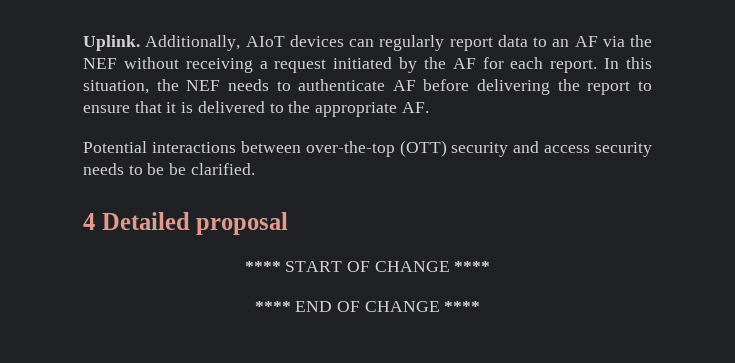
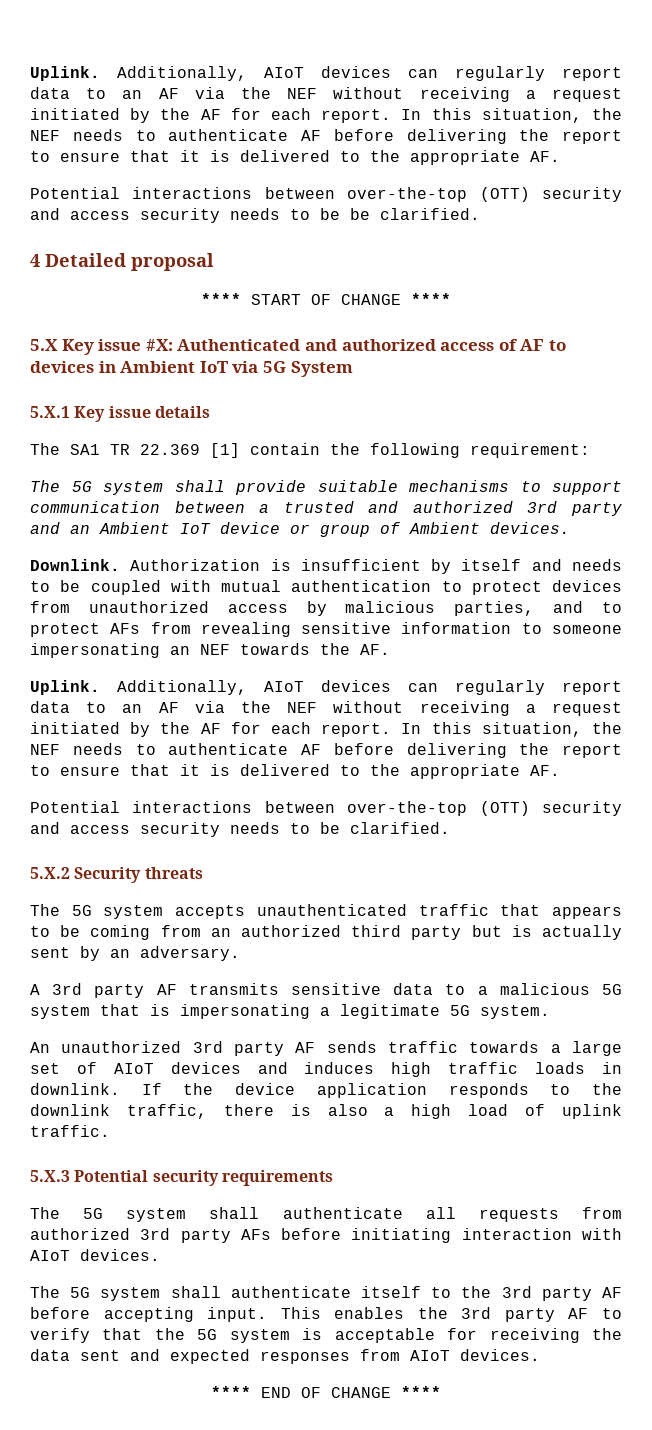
+ 5.X Key issue #X: Authenticated and authorized access of AF to devices in Ambient IoT via 5G System
+ 5.X.1 Key issue details
+ The SA1 TR 22.369 [1] contain the following requirement:
+ The 5G system shall provide suitable mechanisms to support communication between a trusted and authorized 3rd party and an Ambient IoT device or group of Ambient devices.
+ Downlink. Authorization is insufficient by itself and needs to be coupled with mutual authentication to protect devices from unauthorized access by malicious parties, and to protect AFs from revealing sensitive information to someone impersonating an NEF towards the AF.
+ Uplink. Additionally, AIoT devices can regularly report data to an AF via the NEF without receiving a request initiated by the AF for each report. In this situation, the NEF needs to authenticate AF before delivering the report to ensure that it is delivered to the appropriate AF.
+ Potential interactions between over-the-top (OTT) security and access security needs to be clarified.
+ 5.X.2 Security threats
+ The 5G system accepts unauthenticated traffic that appears to be coming from an authorized third party but is actually sent by an adversary.
+ A 3rd party AF transmits sensitive data to a malicious 5G system that is impersonating a legitimate 5G system.
+ An unauthorized 3rd party AF sends traffic towards a large set of AIoT devices and induces high traffic loads in downlink. If the device application responds to the downlink traffic, there is also a high load of uplink traffic.
+ 5.X.3 Potential security requirements
+ The 5G system shall authenticate all requests from authorized 3rd party AFs before initiating interaction with AIoT devices.
+ The 5G system shall authenticate itself to the 3rd party AF before accepting input. This enables the 3rd party AF to verify that the 5G system is acceptable for receiving the data sent and expected responses from AIoT devices.

